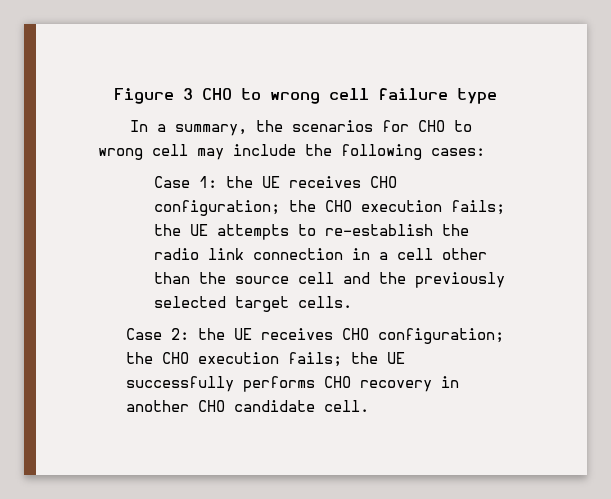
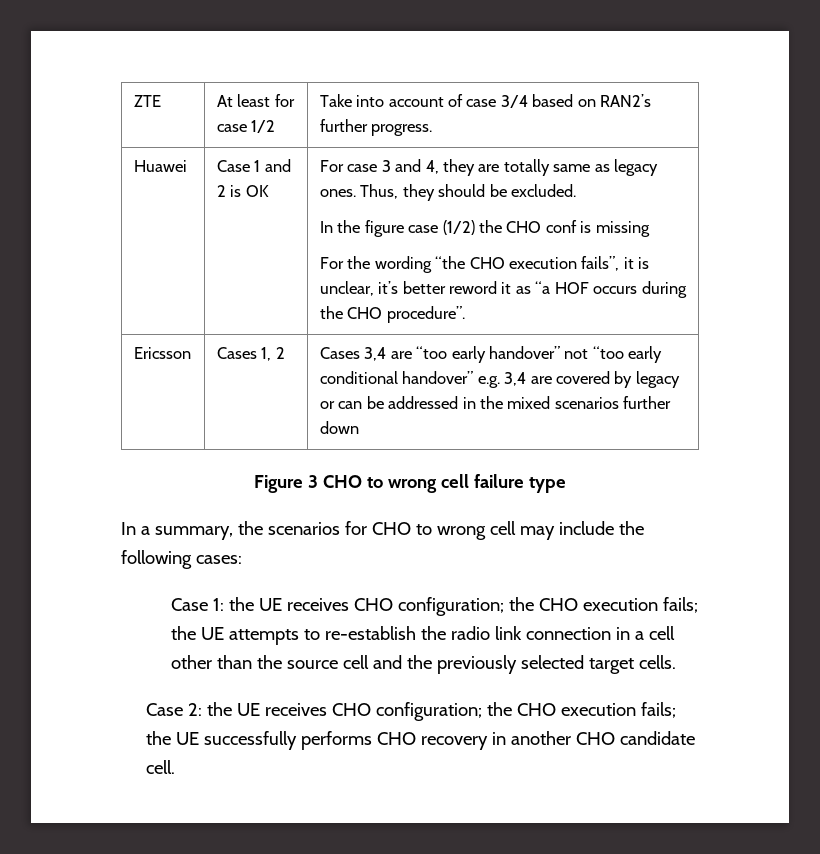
+ ZTE | At least for case 1/2 | Take into account of case 3/4 based on RAN2’s further progress.
+ Huawei | Case 1 and 2 is OK | For case 3 and 4, they are totally same as legacy ones. Thus, they should be excluded.
+ In the figure case (1/2) the CHO conf is missing
+ For the wording “the CHO execution fails”, it is unclear, it’s better reword it as “a HOF occurs during the CHO procedure”.
+ Ericsson | Cases 1, 2 | Cases 3,4 are “too early handover” not “too early conditional handover” e.g. 3,4 are covered by legacy or can be addressed in the mixed scenarios further down

